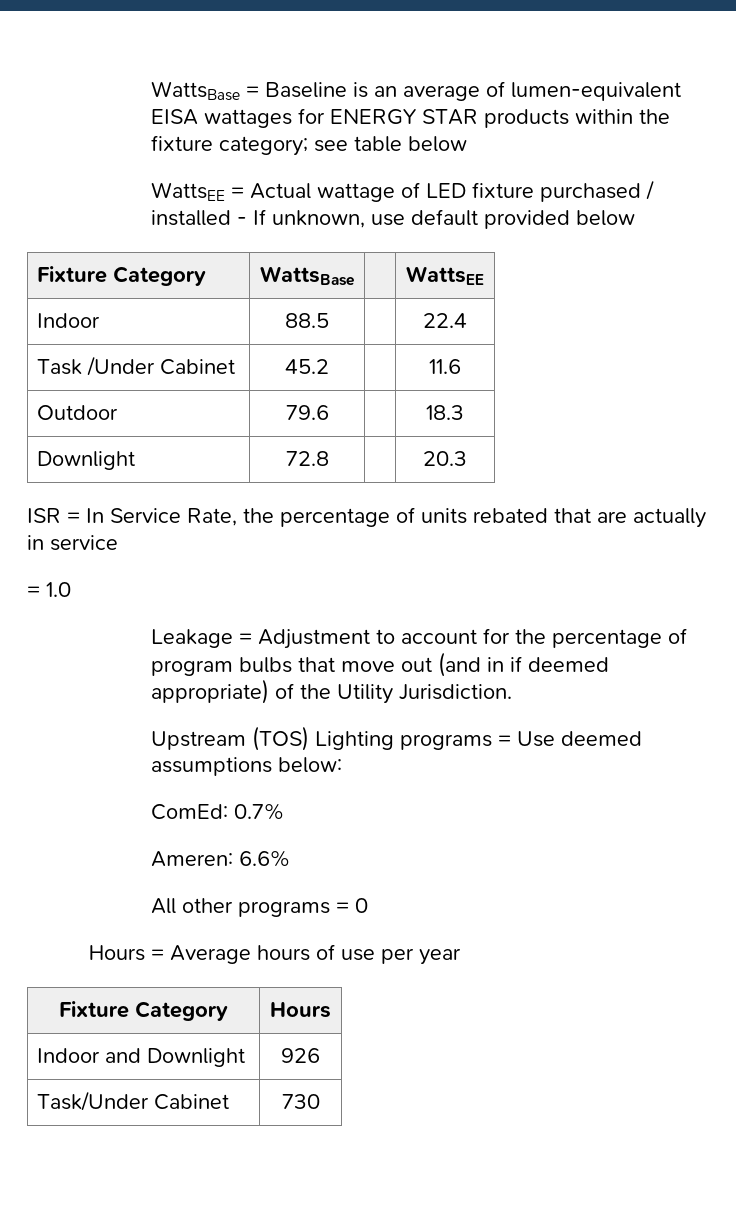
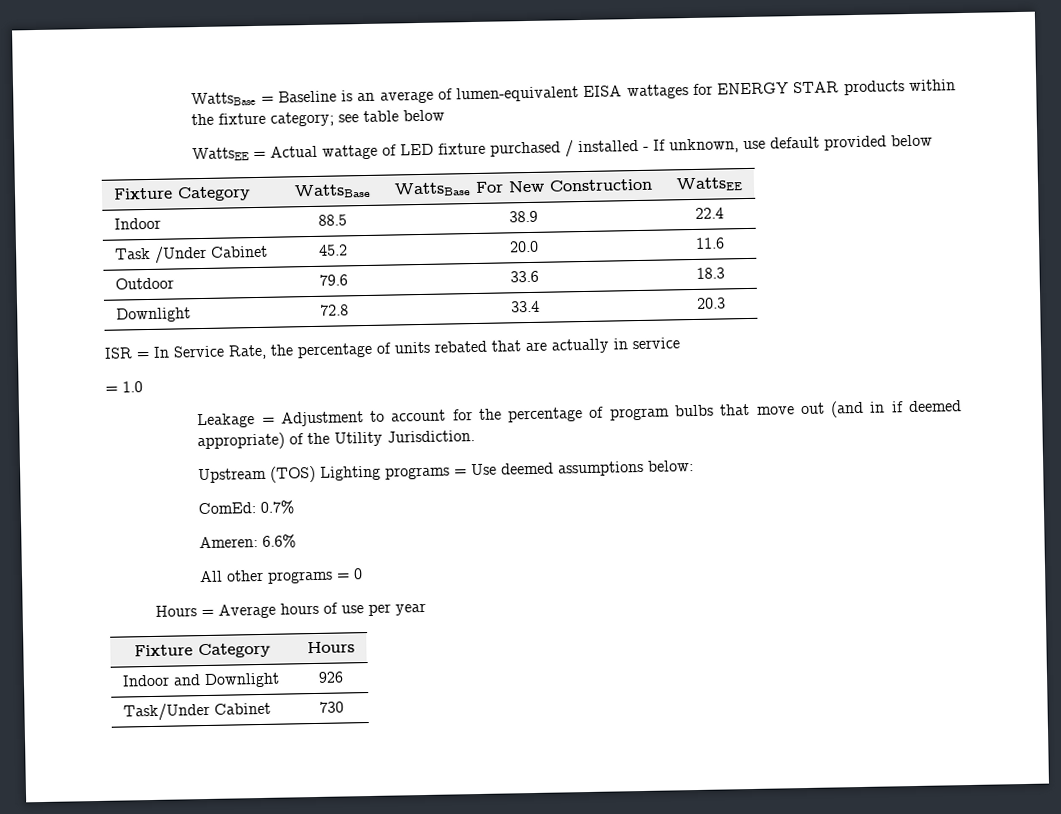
- Fixture Category | WattsBase | | WattsEE
+ Fixture Category | WattsBase | WattsBase For New Construction | WattsEE
- Indoor | 88.5 | | 22.4
+ Indoor | 88.5 | 38.9 | 22.4
- Task /Under Cabinet | 45.2 | | 11.6
+ Task /Under Cabinet | 45.2 | 20.0 | 11.6
- Outdoor | 79.6 | | 18.3
+ Outdoor | 79.6 | 33.6 | 18.3
- Downlight | 72.8 | | 20.3
+ Downlight | 72.8 | 33.4 | 20.3

